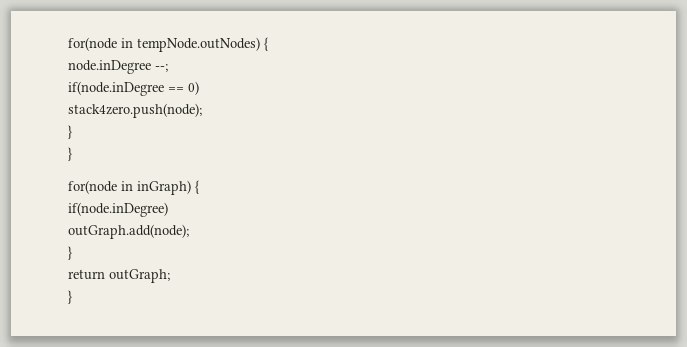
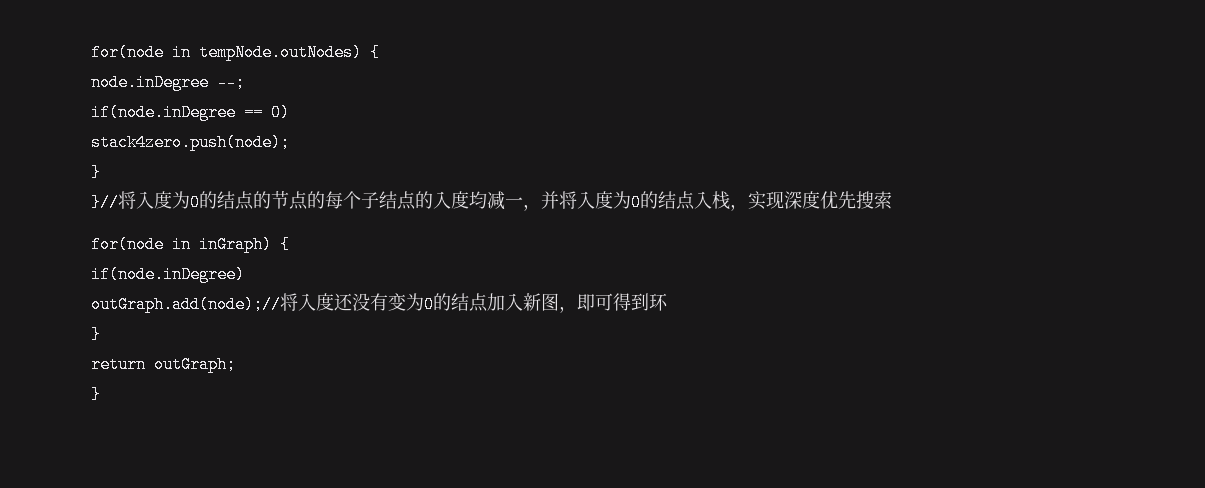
  stack4zero.push(node);
  }
- }
+ }//将入度为0的结点的节点的每个子结点的入度均减一，并将入度为0的结点入栈，实现深度优先搜索
- outGraph.add(node);
+ outGraph.add(node);//将入度还没有变为0的结点加入新图，即可得到环

